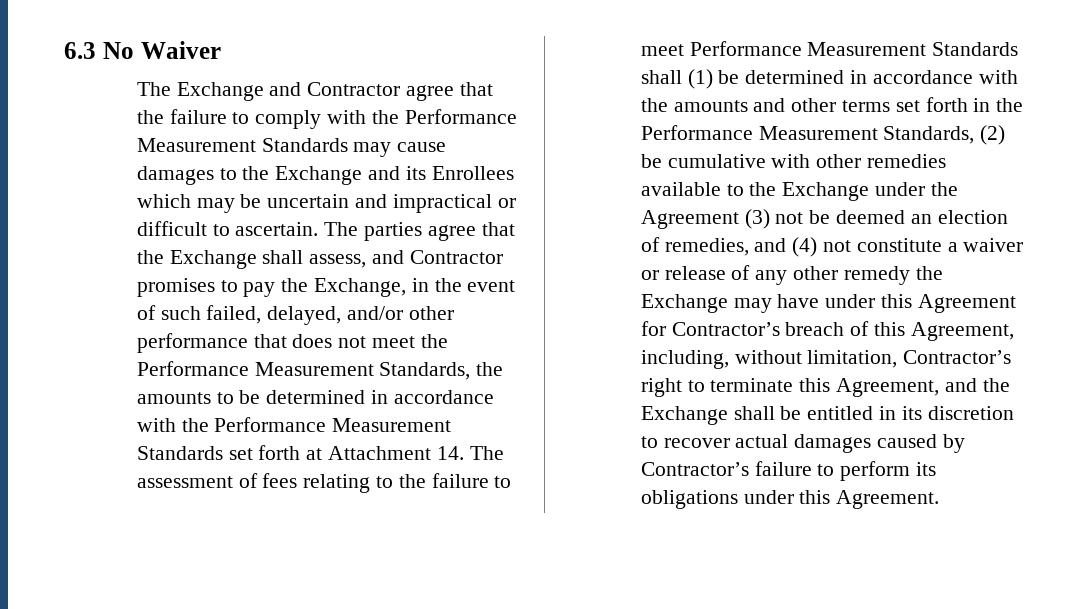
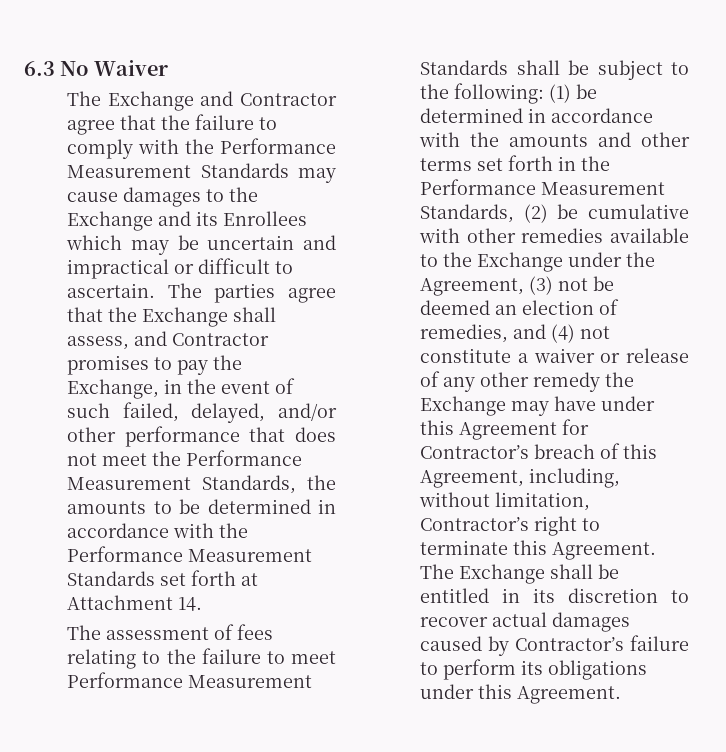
- The parties agree that the Exchange shall assess, and Contractor promises to pay the Exchange, in the event of such failed, delayed, and/or other performance that does not meet the Performance Measurement Standards, the amounts to be determined in accordance with the Performance Measurement Standards set forth at Attachment 14. The assessment of fees relating to the failure to meet Performance Measurement Standards shall (1) be determined in accordance with the amounts and other terms set forth in the Performance Measurement Standards, (2) be cumulative with other remedies available to the Exchange under the Agreement (3) not be deemed an election of remedies, and (4) not constitute a waiver or release of any other remedy the Exchange may have under this Agreement for Contractor’s breach of this Agreement, including, without limitation, Contractor’s right to terminate this Agreement, and the Exchange shall be entitled in its discretion to recover actual damages caused by Contractor’s failure to perform its obligations under this Agreement.
+ The parties agree that the Exchange shall assess, and Contractor promises to pay the Exchange, in the event of such failed, delayed, and/or other performance that does not meet the Performance Measurement Standards, the amounts to be determined in accordance with the Performance Measurement Standards set forth at Attachment 14.
+ The assessment of fees relating to the failure to meet Performance Measurement Standards shall be subject to the following: (1) be determined in accordance with the amounts and other terms set forth in the Performance Measurement Standards, (2) be cumulative with other remedies available to the Exchange under the Agreement, (3) not be deemed an election of remedies, and (4) not constitute a waiver or release of any other remedy the Exchange may have under this Agreement for Contractor’s breach of this Agreement, including, without limitation, Contractor’s right to terminate this Agreement. The Exchange shall be entitled in its discretion to recover actual damages caused by Contractor’s failure to perform its obligations under this Agreement.

